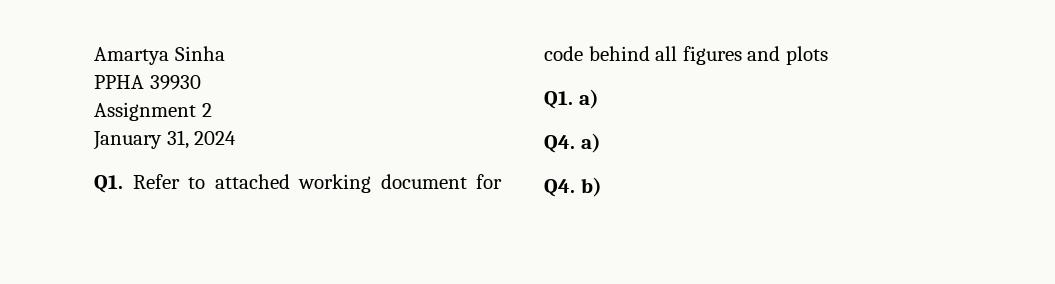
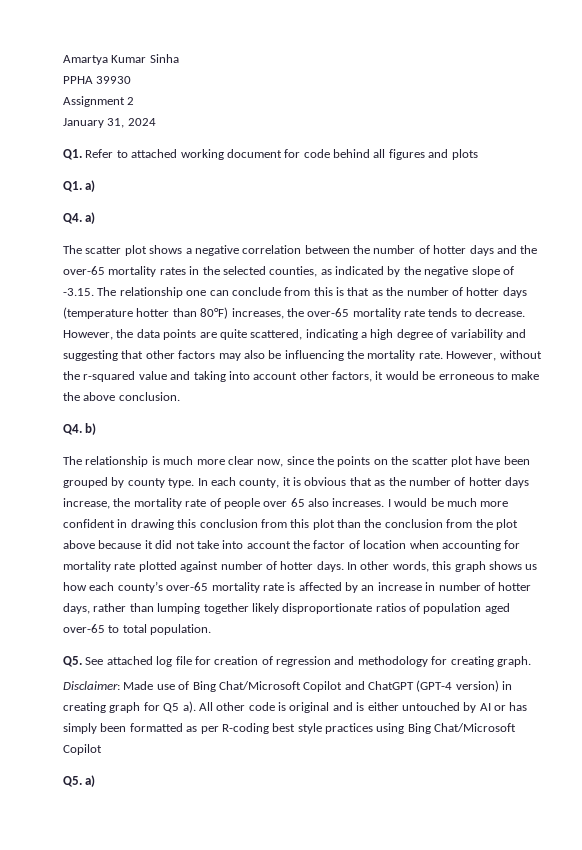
- Amartya Sinha
+ Amartya Kumar Sinha
+ The scatter plot shows a negative correlation between the number of hotter days and the over-65 mortality rates in the selected counties, as indicated by the negative slope of -3.15. The relationship one can conclude from this is that as the number of hotter days (temperature hotter than 80°F) increases, the over-65 mortality rate tends to decrease. However, the data points are quite scattered, indicating a high degree of variability and suggesting that other factors may also be influencing the mortality rate. However, without the r-squared value and taking into account other factors, it would be erroneous to make the above conclusion.
  Q4. b)
+ The relationship is much more clear now, since the points on the scatter plot have been grouped by county type. In each county, it is obvious that as the number of hotter days increase, the mortality rate of people over 65 also increases. I would be much more confident in drawing this conclusion from this plot than the conclusion from the plot above because it did not take into account the factor of location when accounting for mortality rate plotted against number of hotter days. In other words, this graph shows us how each county’s over-65 mortality rate is affected by an increase in number of hotter days, rather than lumping together likely disproportionate ratios of population aged over-65 to total population.
+ Q5. See attached log file for creation of regression and methodology for creating graph.
+ Disclaimer: Made use of Bing Chat/Microsoft Copilot and ChatGPT (GPT-4 version) in creating graph for Q5 a). All other code is original and is either untouched by AI or has simply been formatted as per R-coding best style practices using Bing Chat/Microsoft Copilot
+ Q5. a)

